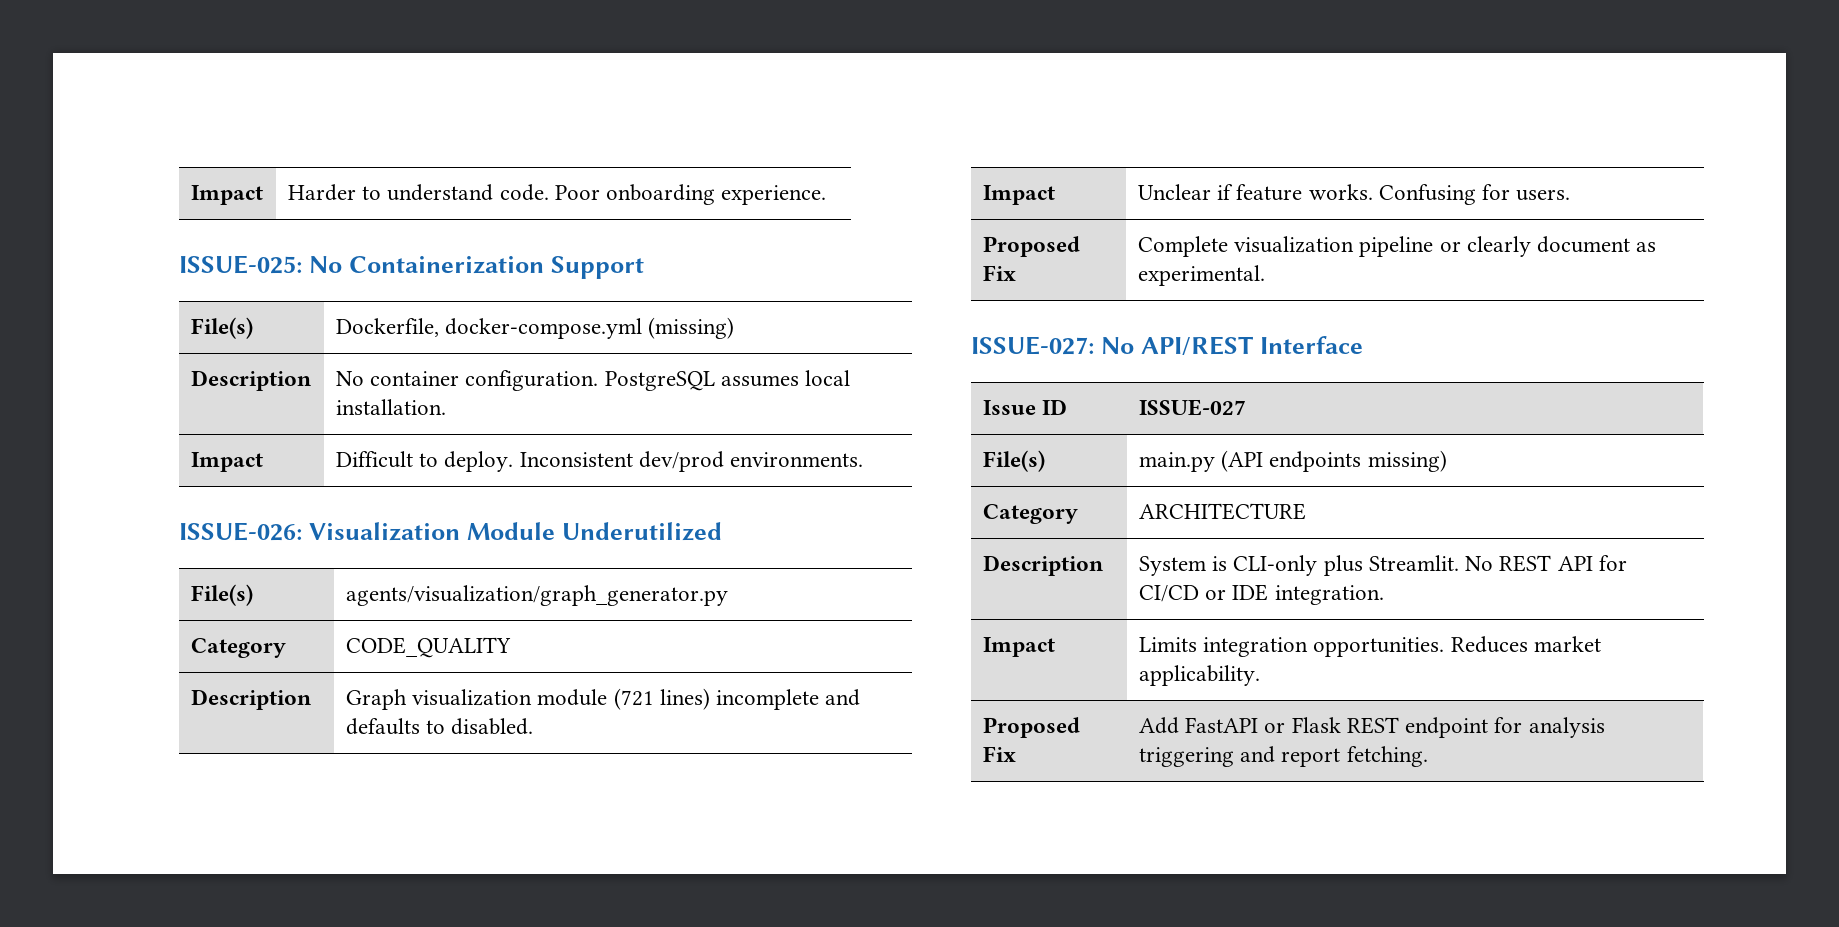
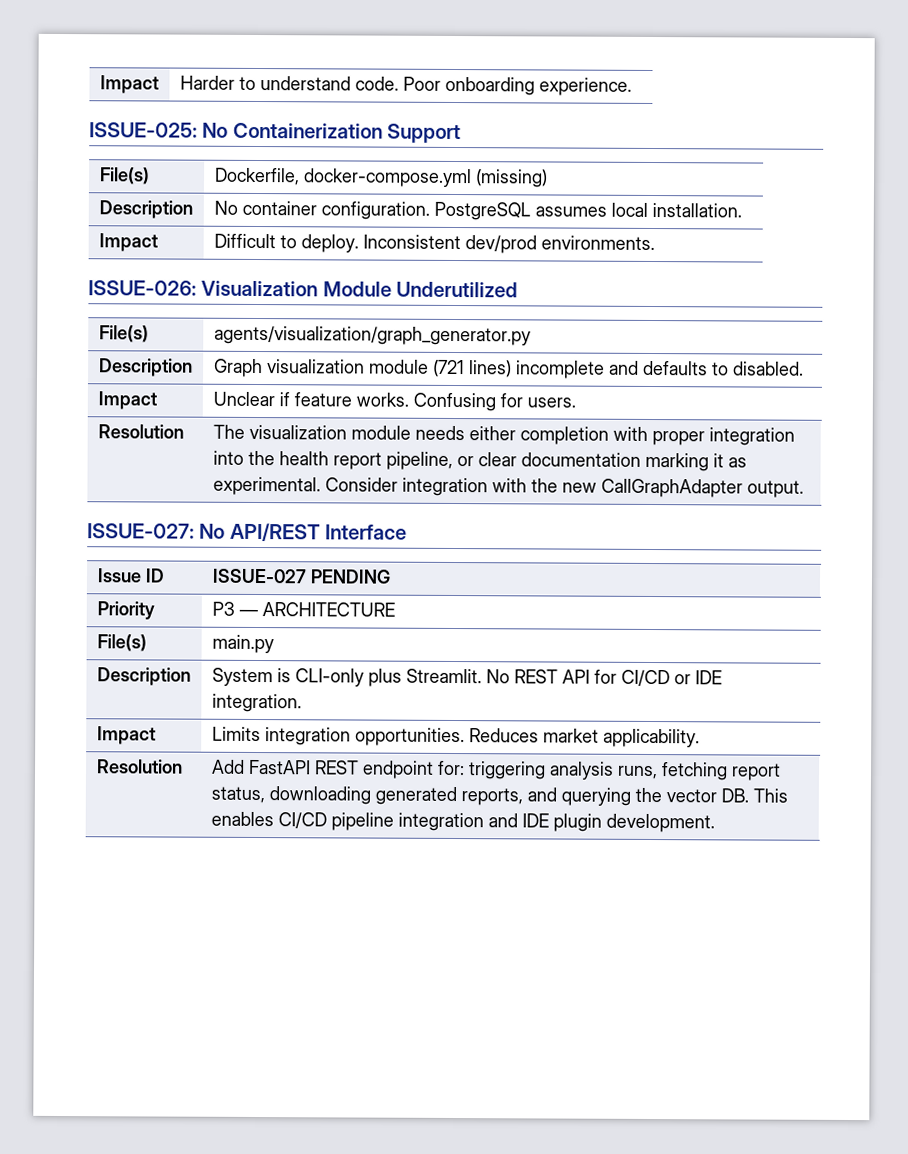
- Category | CODE_QUALITY
- Proposed Fix | Complete visualization pipeline or clearly document as experimental.
+ Resolution | The visualization module needs either completion with proper integration into the health report pipeline, or clear documentation marking it as experimental. Consider integration with the new CallGraphAdapter output.
- Issue ID | ISSUE-027
- File(s) | main.py (API endpoints missing)
- Category | ARCHITECTURE
+ Issue ID | ISSUE-027 PENDING
+ Priority | P3 — ARCHITECTURE
+ File(s) | main.py
- Proposed Fix | Add FastAPI or Flask REST endpoint for analysis triggering and report fetching.
+ Resolution | Add FastAPI REST endpoint for: triggering analysis runs, fetching report status, downloading generated reports, and querying the vector DB. This enables CI/CD pipeline integration and IDE plugin development.

